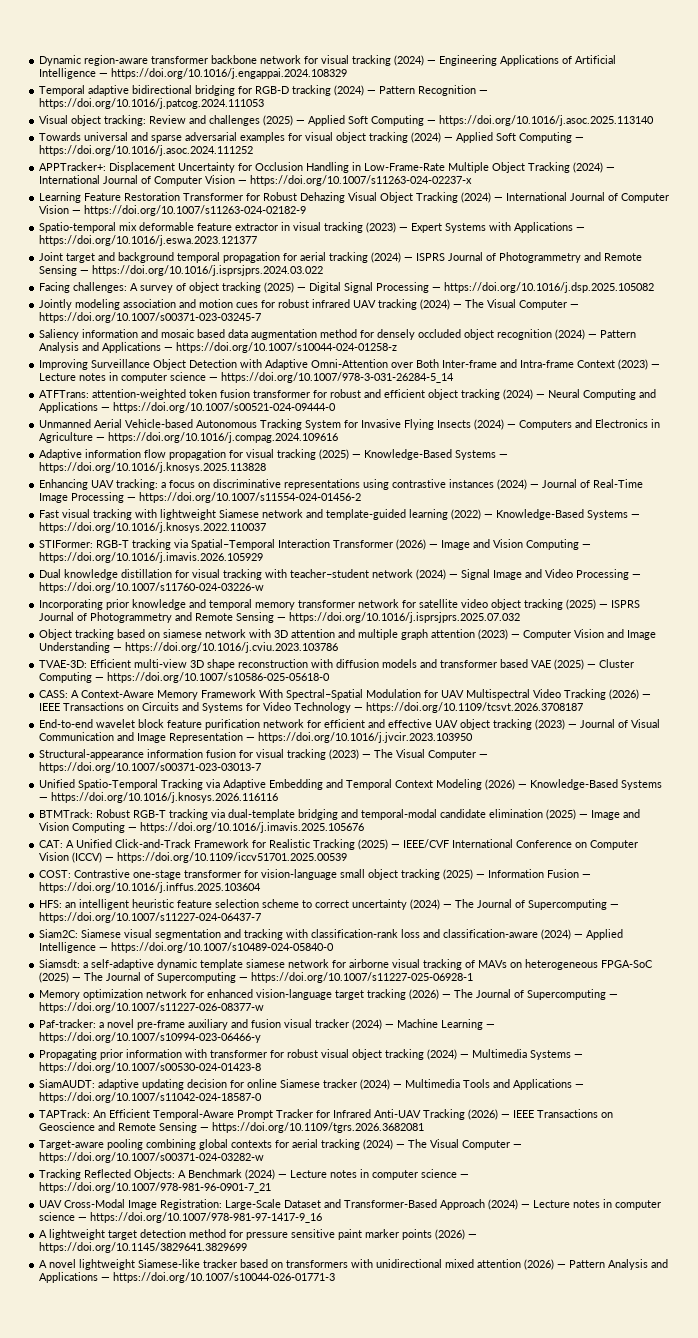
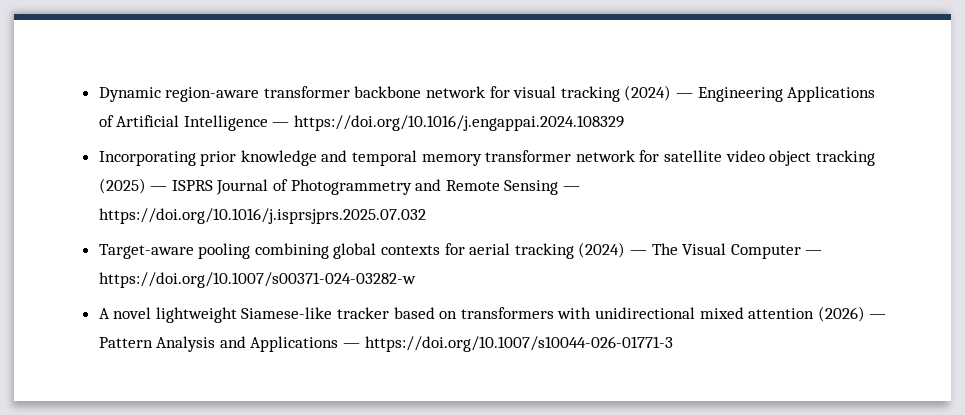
- Temporal adaptive bidirectional bridging for RGB-D tracking (2024) — Pattern Recognition — https://doi.org/10.1016/j.patcog.2024.111053
- Visual object tracking: Review and challenges (2025) — Applied Soft Computing — https://doi.org/10.1016/j.asoc.2025.113140
- Towards universal and sparse adversarial examples for visual object tracking (2024) — Applied Soft Computing — https://doi.org/10.1016/j.asoc.2024.111252
- APPTracker+: Displacement Uncertainty for Occlusion Handling in Low-Frame-Rate Multiple Object Tracking (2024) — International Journal of Computer Vision — https://doi.org/10.1007/s11263-024-02237-x
- Learning Feature Restoration Transformer for Robust Dehazing Visual Object Tracking (2024) — International Journal of Computer Vision — https://doi.org/10.1007/s11263-024-02182-9
- Spatio-temporal mix deformable feature extractor in visual tracking (2023) — Expert Systems with Applications — https://doi.org/10.1016/j.eswa.2023.121377
- Joint target and background temporal propagation for aerial tracking (2024) — ISPRS Journal of Photogrammetry and Remote Sensing — https://doi.org/10.1016/j.isprsjprs.2024.03.022
- Facing challenges: A survey of object tracking (2025) — Digital Signal Processing — https://doi.org/10.1016/j.dsp.2025.105082
- Jointly modeling association and motion cues for robust infrared UAV tracking (2024) — The Visual Computer — https://doi.org/10.1007/s00371-023-03245-7
- Saliency information and mosaic based data augmentation method for densely occluded object recognition (2024) — Pattern Analysis and Applications — https://doi.org/10.1007/s10044-024-01258-z
- Improving Surveillance Object Detection with Adaptive Omni-Attention over Both Inter-frame and Intra-frame Context (2023) — Lecture notes in computer science — https://doi.org/10.1007/978-3-031-26284-5_14
- ATFTrans: attention-weighted token fusion transformer for robust and efficient object tracking (2024) — Neural Computing and Applications — https://doi.org/10.1007/s00521-024-09444-0
- Unmanned Aerial Vehicle-based Autonomous Tracking System for Invasive Flying Insects (2024) — Computers and Electronics in Agriculture — https://doi.org/10.1016/j.compag.2024.109616
- Adaptive information flow propagation for visual tracking (2025) — Knowledge-Based Systems — https://doi.org/10.1016/j.knosys.2025.113828
- Enhancing UAV tracking: a focus on discriminative representations using contrastive instances (2024) — Journal of Real-Time Image Processing — https://doi.org/10.1007/s11554-024-01456-2
- Fast visual tracking with lightweight Siamese network and template-guided learning (2022) — Knowledge-Based Systems — https://doi.org/10.1016/j.knosys.2022.110037
- STIFormer: RGB-T tracking via Spatial–Temporal Interaction Transformer (2026) — Image and Vision Computing — https://doi.org/10.1016/j.imavis.2026.105929
- Dual knowledge distillation for visual tracking with teacher–student network (2024) — Signal Image and Video Processing — https://doi.org/10.1007/s11760-024-03226-w
- Object tracking based on siamese network with 3D attention and multiple graph attention (2023) — Computer Vision and Image Understanding — https://doi.org/10.1016/j.cviu.2023.103786
- TVAE-3D: Efficient multi-view 3D shape reconstruction with diffusion models and transformer based VAE (2025) — Cluster Computing — https://doi.org/10.1007/s10586-025-05618-0
- CASS: A Context-Aware Memory Framework With Spectral–Spatial Modulation for UAV Multispectral Video Tracking (2026) — IEEE Transactions on Circuits and Systems for Video Technology — https://doi.org/10.1109/tcsvt.2026.3708187
- End-to-end wavelet block feature purification network for efficient and effective UAV object tracking (2023) — Journal of Visual Communication and Image Representation — https://doi.org/10.1016/j.jvcir.2023.103950
- Structural-appearance information fusion for visual tracking (2023) — The Visual Computer — https://doi.org/10.1007/s00371-023-03013-7
- Unified Spatio-Temporal Tracking via Adaptive Embedding and Temporal Context Modeling (2026) — Knowledge-Based Systems — https://doi.org/10.1016/j.knosys.2026.116116
- BTMTrack: Robust RGB-T tracking via dual-template bridging and temporal-modal candidate elimination (2025) — Image and Vision Computing — https://doi.org/10.1016/j.imavis.2025.105676
- CAT: A Unified Click-and-Track Framework for Realistic Tracking (2025) — IEEE/CVF International Conference on Computer Vision (ICCV) — https://doi.org/10.1109/iccv51701.2025.00539
- COST: Contrastive one-stage transformer for vision-language small object tracking (2025) — Information Fusion — https://doi.org/10.1016/j.inffus.2025.103604
- HFS: an intelligent heuristic feature selection scheme to correct uncertainty (2024) — The Journal of Supercomputing — https://doi.org/10.1007/s11227-024-06437-7
- Siam2C: Siamese visual segmentation and tracking with classification-rank loss and classification-aware (2024) — Applied Intelligence — https://doi.org/10.1007/s10489-024-05840-0
- Siamsdt: a self-adaptive dynamic template siamese network for airborne visual tracking of MAVs on heterogeneous FPGA-SoC (2025) — The Journal of Supercomputing — https://doi.org/10.1007/s11227-025-06928-1
- Memory optimization network for enhanced vision-language target tracking (2026) — The Journal of Supercomputing — https://doi.org/10.1007/s11227-026-08377-w
- Paf-tracker: a novel pre-frame auxiliary and fusion visual tracker (2024) — Machine Learning — https://doi.org/10.1007/s10994-023-06466-y
- Propagating prior information with transformer for robust visual object tracking (2024) — Multimedia Systems — https://doi.org/10.1007/s00530-024-01423-8
- SiamAUDT: adaptive updating decision for online Siamese tracker (2024) — Multimedia Tools and Applications — https://doi.org/10.1007/s11042-024-18587-0
- TAPTrack: An Efficient Temporal-Aware Prompt Tracker for Infrared Anti-UAV Tracking (2026) — IEEE Transactions on Geoscience and Remote Sensing — https://doi.org/10.1109/tgrs.2026.3682081
- Tracking Reflected Objects: A Benchmark (2024) — Lecture notes in computer science — https://doi.org/10.1007/978-981-96-0901-7_21
- UAV Cross-Modal Image Registration: Large-Scale Dataset and Transformer-Based Approach (2024) — Lecture notes in computer science — https://doi.org/10.1007/978-981-97-1417-9_16
- A lightweight target detection method for pressure sensitive paint marker points (2026) — https://doi.org/10.1145/3829641.3829699

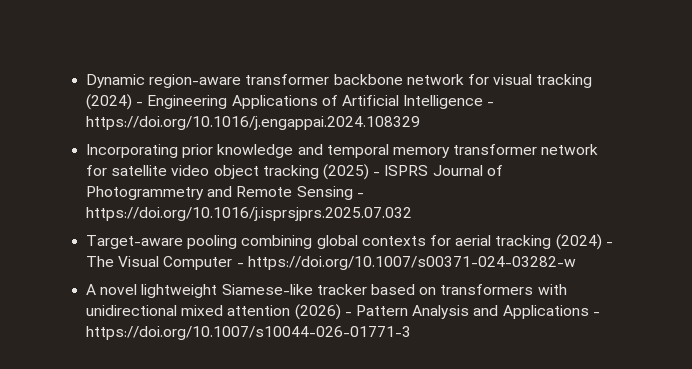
- Dynamic region-aware transformer backbone network for visual tracking (2024) — Engineering Applications of Artificial Intelligence — https://doi.org/10.1016/j.engappai.2024.108329
+ Dynamic region-aware transformer backbone network for visual tracking (2024) - Engineering Applications of Artificial Intelligence - https://doi.org/10.1016/j.engappai.2024.108329
- Incorporating prior knowledge and temporal memory transformer network for satellite video object tracking (2025) — ISPRS Journal of Photogrammetry and Remote Sensing — https://doi.org/10.1016/j.isprsjprs.2025.07.032
+ Incorporating prior knowledge and temporal memory transformer network for satellite video object tracking (2025) - ISPRS Journal of Photogrammetry and Remote Sensing - https://doi.org/10.1016/j.isprsjprs.2025.07.032
- Target-aware pooling combining global contexts for aerial tracking (2024) — The Visual Computer — https://doi.org/10.1007/s00371-024-03282-w
+ Target-aware pooling combining global contexts for aerial tracking (2024) - The Visual Computer - https://doi.org/10.1007/s00371-024-03282-w
- A novel lightweight Siamese-like tracker based on transformers with unidirectional mixed attention (2026) — Pattern Analysis and Applications — https://doi.org/10.1007/s10044-026-01771-3
+ A novel lightweight Siamese-like tracker based on transformers with unidirectional mixed attention (2026) - Pattern Analysis and Applications - https://doi.org/10.1007/s10044-026-01771-3

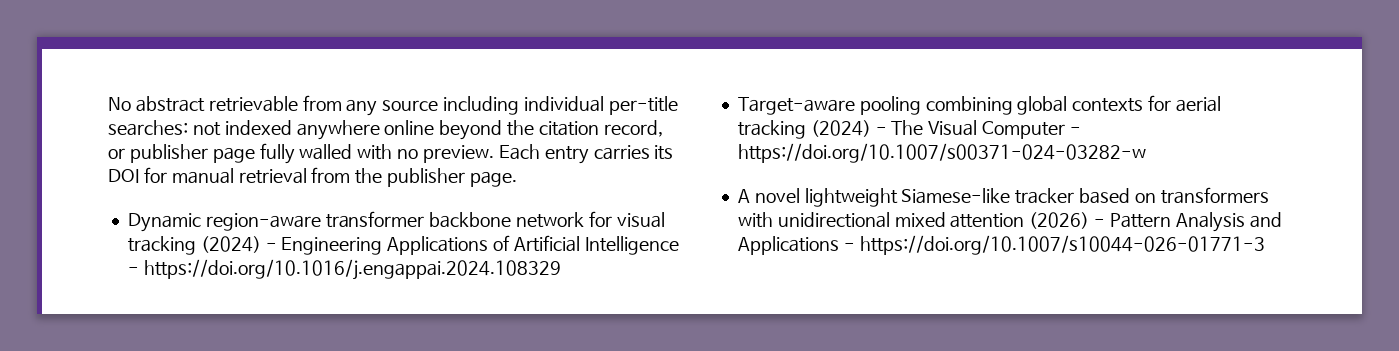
+ No abstract retrievable from any source including individual per-title searches: not indexed anywhere online beyond the citation record, or publisher page fully walled with no preview. Each entry carries its DOI for manual retrieval from the publisher page.
- Incorporating prior knowledge and temporal memory transformer network for satellite video object tracking (2025) - ISPRS Journal of Photogrammetry and Remote Sensing - https://doi.org/10.1016/j.isprsjprs.2025.07.032

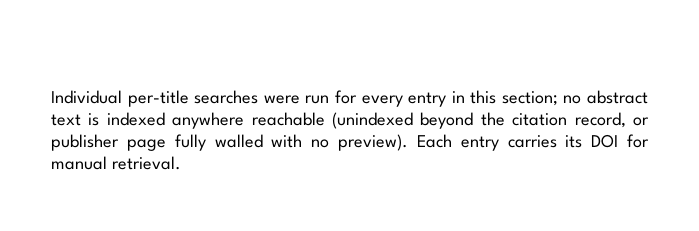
- No abstract retrievable from any source including individual per-title searches: not indexed anywhere online beyond the citation record, or publisher page fully walled with no preview.
+ Individual per-title searches were run for every entry in this section; no abstract text is indexed anywhere reachable (unindexed beyond the citation record, or publisher page fully walled with no preview).
- Each entry carries its DOI for manual retrieval from the publisher page.
- Dynamic region-aware transformer backbone network for visual tracking (2024) - Engineering Applications of Artificial Intelligence - https://doi.org/10.1016/j.engappai.2024.108329
- Target-aware pooling combining global contexts for aerial tracking (2024) - The Visual Computer - https://doi.org/10.1007/s00371-024-03282-w
- A novel lightweight Siamese-like tracker based on transformers with unidirectional mixed attention (2026) - Pattern Analysis and Applications - https://doi.org/10.1007/s10044-026-01771-3
+ Each entry carries its DOI for manual retrieval.

